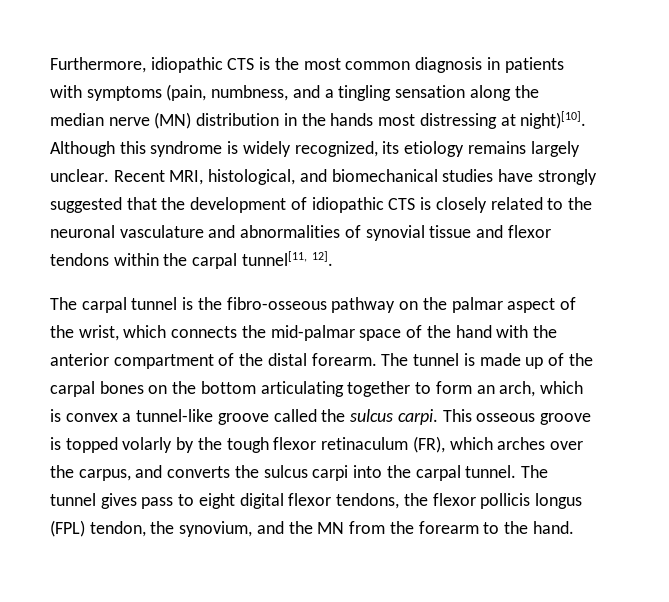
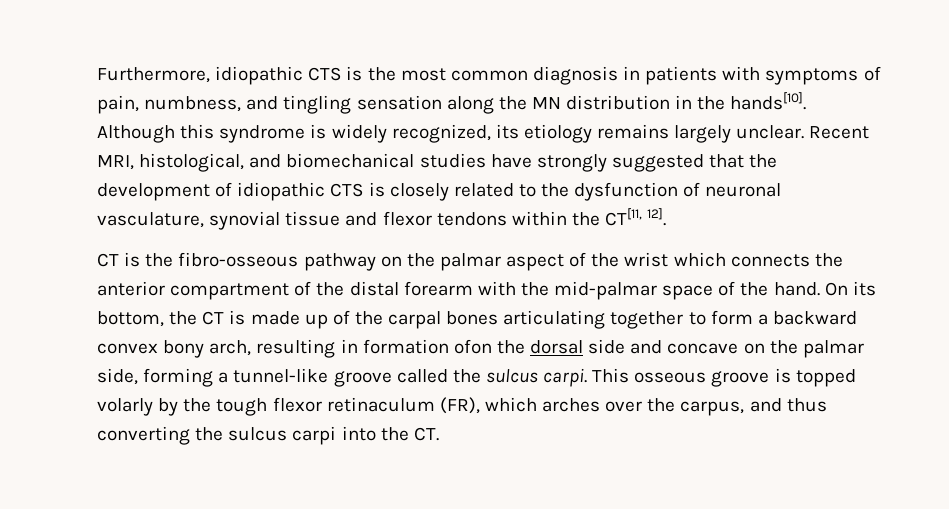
- Furthermore, idiopathic CTS is the most common diagnosis in patients with symptoms (pain, numbness, and a tingling sensation along the median nerve (MN) distribution in the hands most distressing at night)[10].
+ Furthermore, idiopathic CTS is the most common diagnosis in patients with symptoms of pain, numbness, and tingling sensation along the MN distribution in the hands[10].
- Recent MRI, histological, and biomechanical studies have strongly suggested that the development of idiopathic CTS is closely related to the neuronal vasculature and abnormalities of synovial tissue and flexor tendons within the carpal tunnel[11, 12].
+ Recent MRI, histological, and biomechanical studies have strongly suggested that the development of idiopathic CTS is closely related to the dysfunction of neuronal vasculature, synovial tissue and flexor tendons within the CT[11, 12].
- The carpal tunnel is the fibro-osseous pathway on the palmar aspect of the wrist, which connects the mid-palmar space of the hand with the anterior compartment of the distal forearm. The tunnel is made up of the carpal bones on the bottom articulating together to form an arch, which is convex a tunnel-like groove called the sulcus carpi.
+ CT is the fibro-osseous pathway on the palmar aspect of the wrist which connects the anterior compartment of the distal forearm with the mid-palmar space of the hand. On its bottom, the CT is made up of the carpal bones articulating together to form a backward convex bony arch, resulting in formation ofon the dorsal side and concave on the palmar side, forming a tunnel-like groove called the sulcus carpi.
- This osseous groove is topped volarly by the tough flexor retinaculum (FR), which arches over the carpus, and converts the sulcus carpi into the carpal tunnel. The tunnel gives pass to eight digital flexor tendons, the flexor pollicis longus (FPL) tendon, the synovium, and the MN from the forearm to the hand.
+ This osseous groove is topped volarly by the tough flexor retinaculum (FR), which arches over the carpus, and thus converting the sulcus carpi into the CT.

